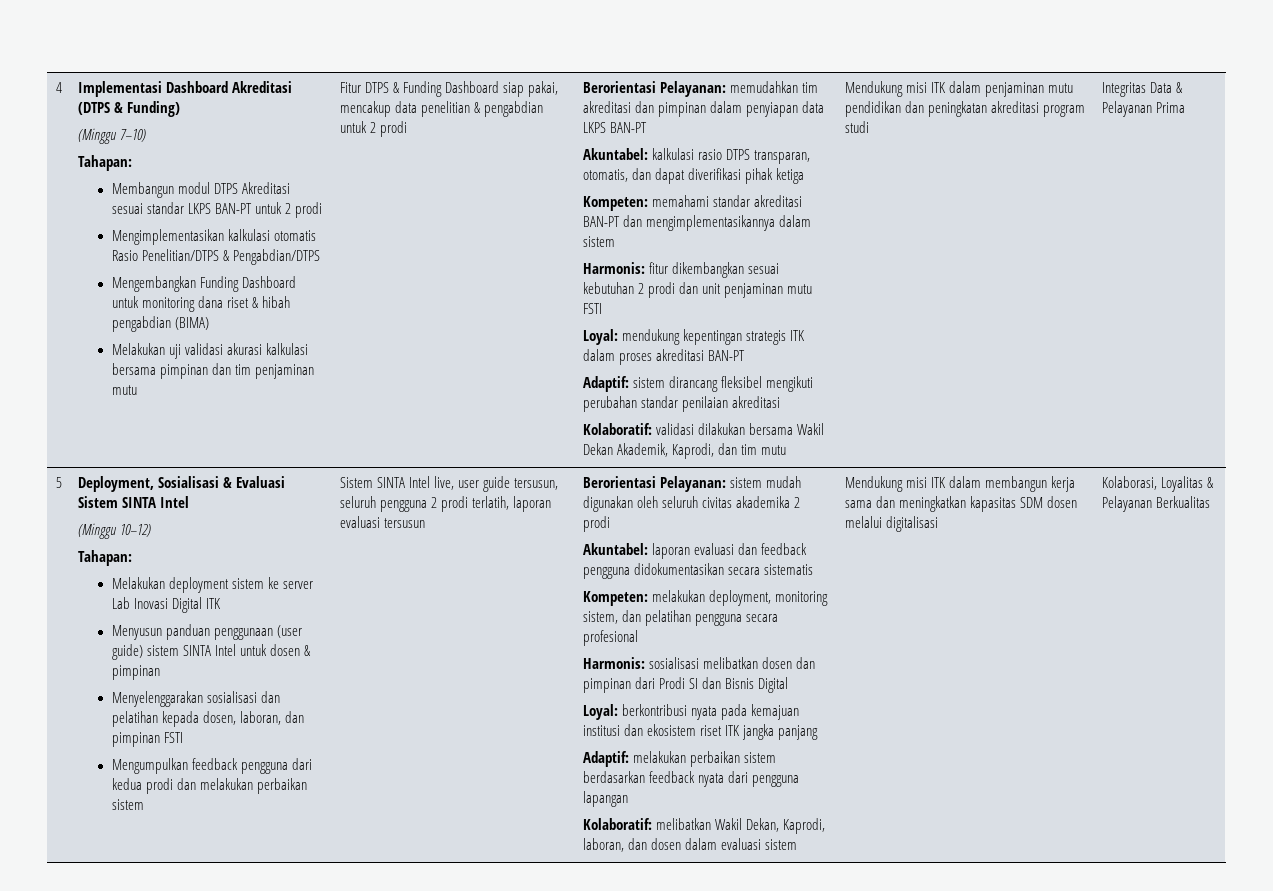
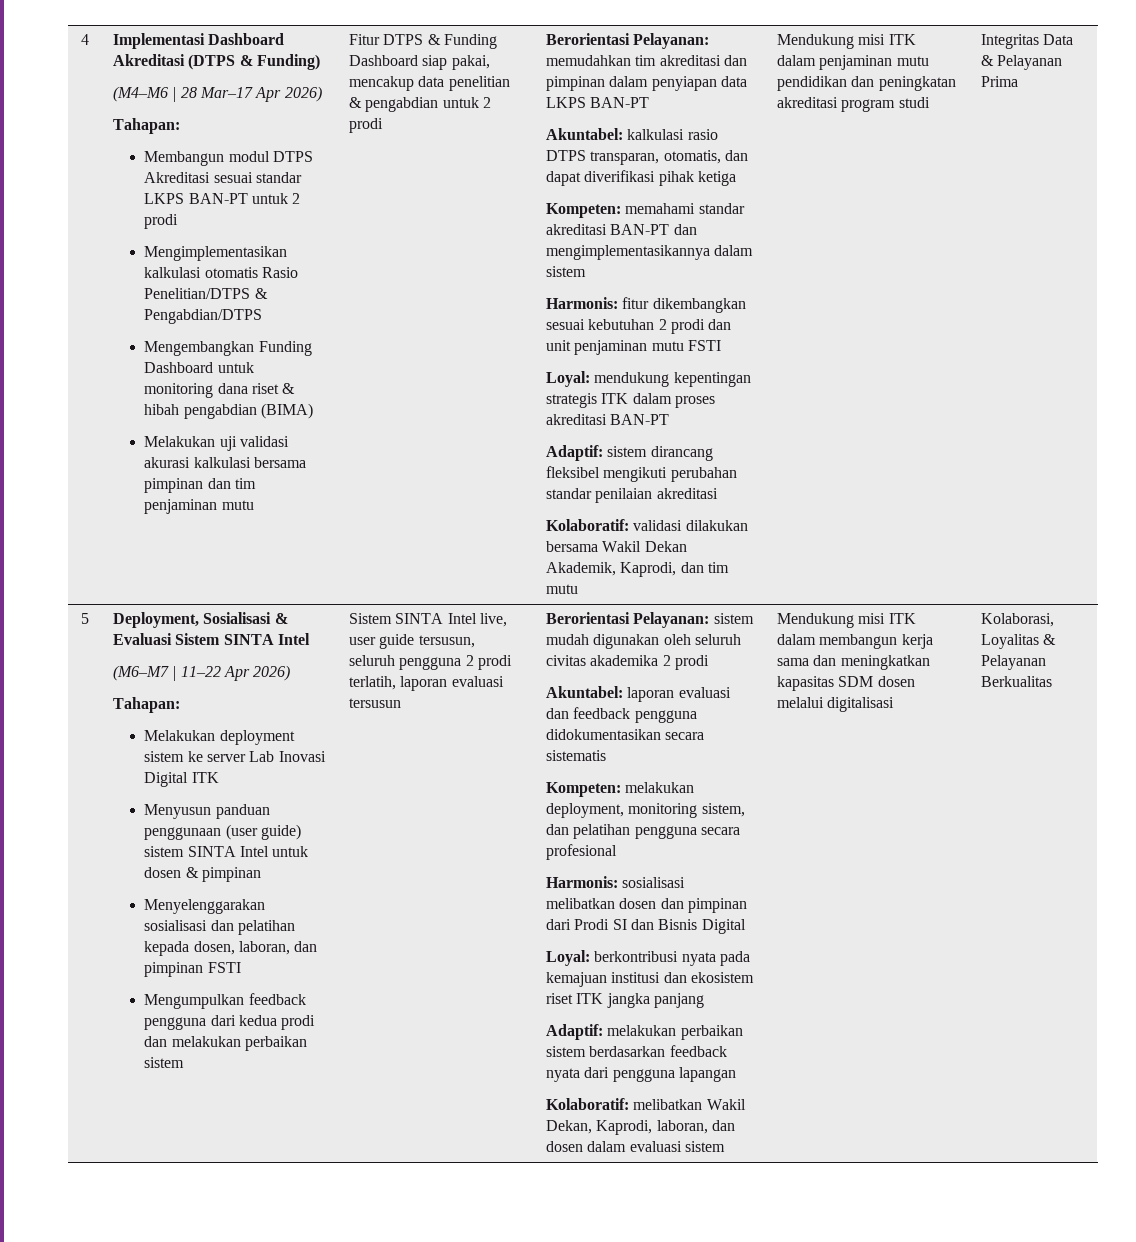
- (Minggu 7–10)
+ (M4–M6 | 28 Mar–17 Apr 2026)
- (Minggu 10–12)
+ (M6–M7 | 11–22 Apr 2026)

